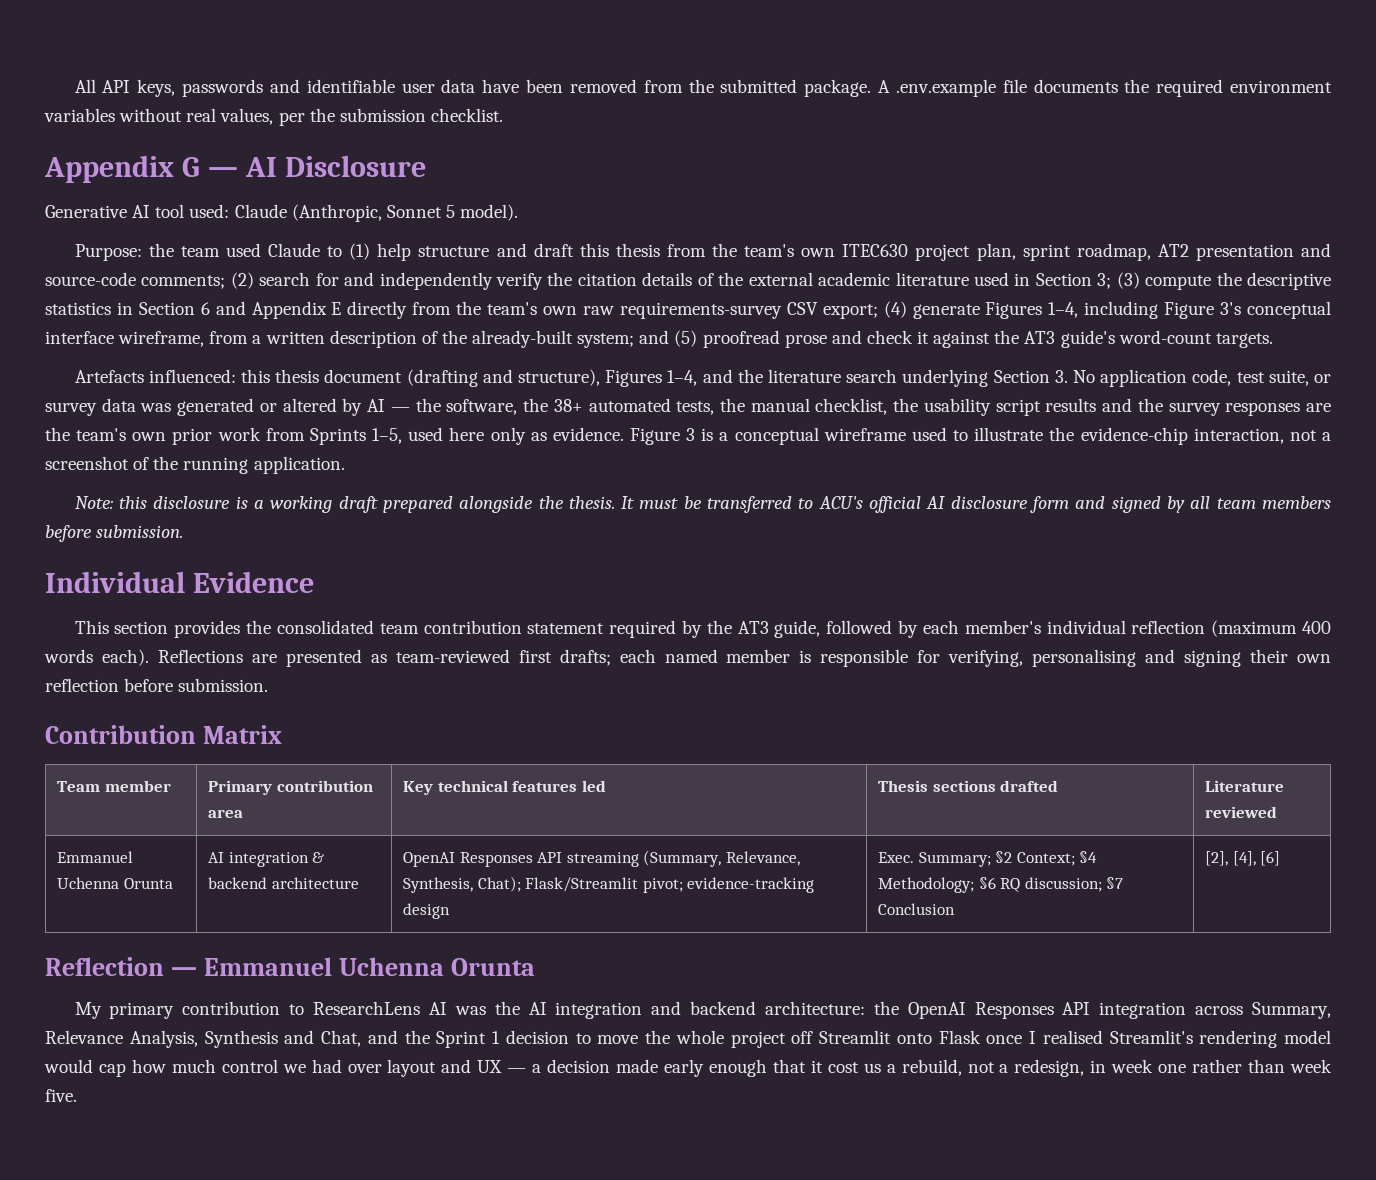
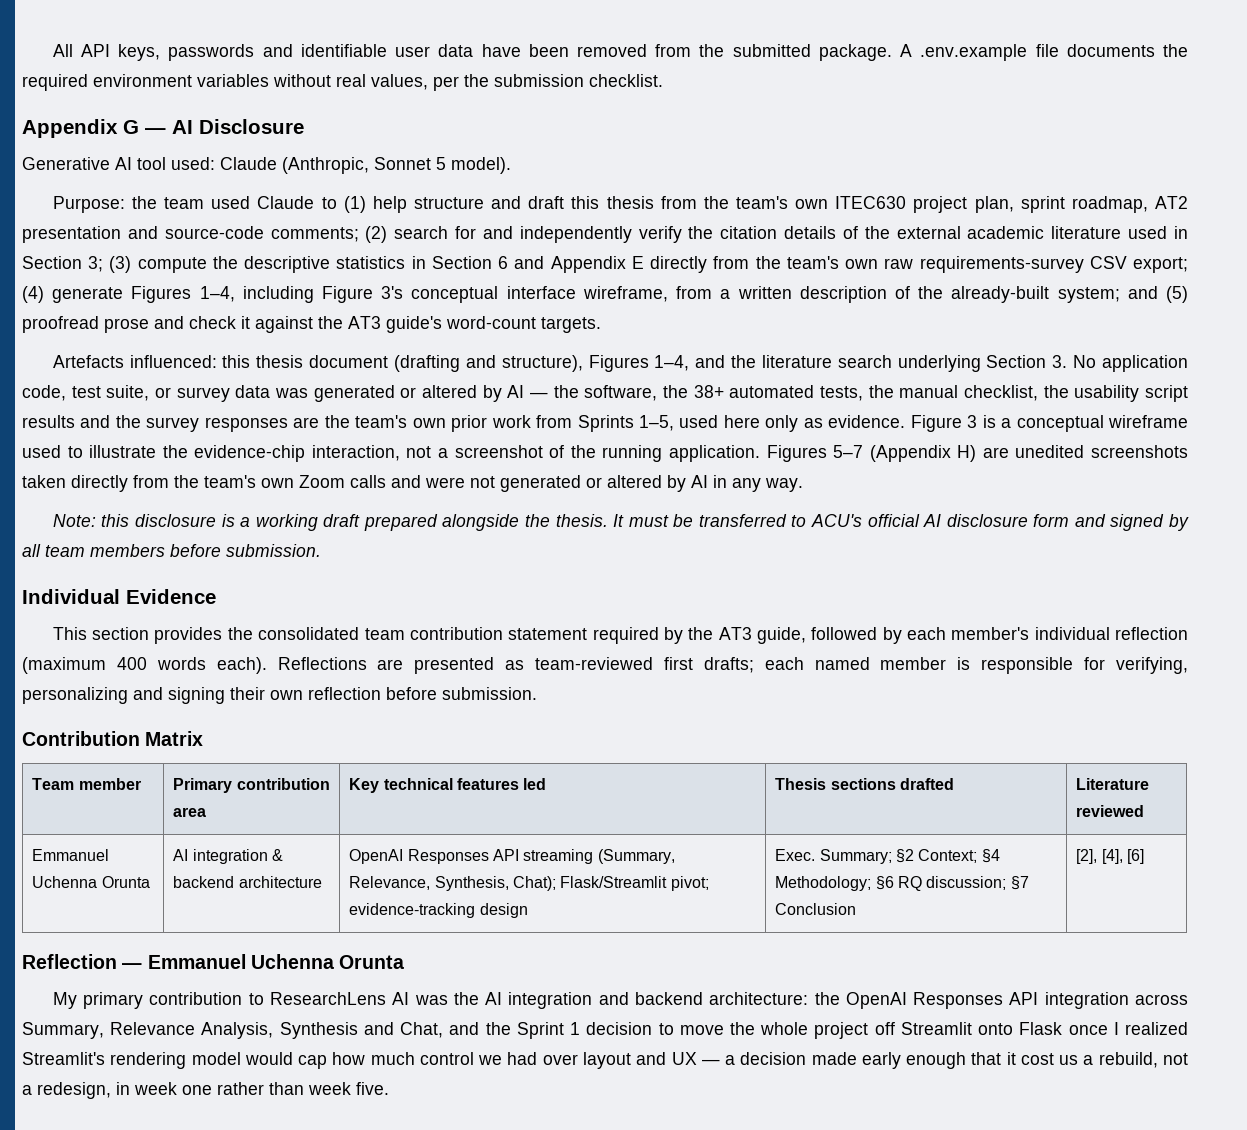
+ Figures 5–7 (Appendix H) are unedited screenshots taken directly from the team's own Zoom calls and were not generated or altered by AI in any way.
- Reflections are presented as team-reviewed first drafts; each named member is responsible for verifying, personalising and signing their own reflection before submission.
+ Reflections are presented as team-reviewed first drafts; each named member is responsible for verifying, personalizing and signing their own reflection before submission.
- the OpenAI Responses API integration across Summary, Relevance Analysis, Synthesis and Chat, and the Sprint 1 decision to move the whole project off Streamlit onto Flask once I realised Streamlit's rendering model would cap how much control we had over layout and UX — a decision made early enough that it cost us a rebuild, not a redesign, in week one rather than week five.
+ the OpenAI Responses API integration across Summary, Relevance Analysis, Synthesis and Chat, and the Sprint 1 decision to move the whole project off Streamlit onto Flask once I realized Streamlit's rendering model would cap how much control we had over layout and UX — a decision made early enough that it cost us a rebuild, not a redesign, in week one rather than week five.

